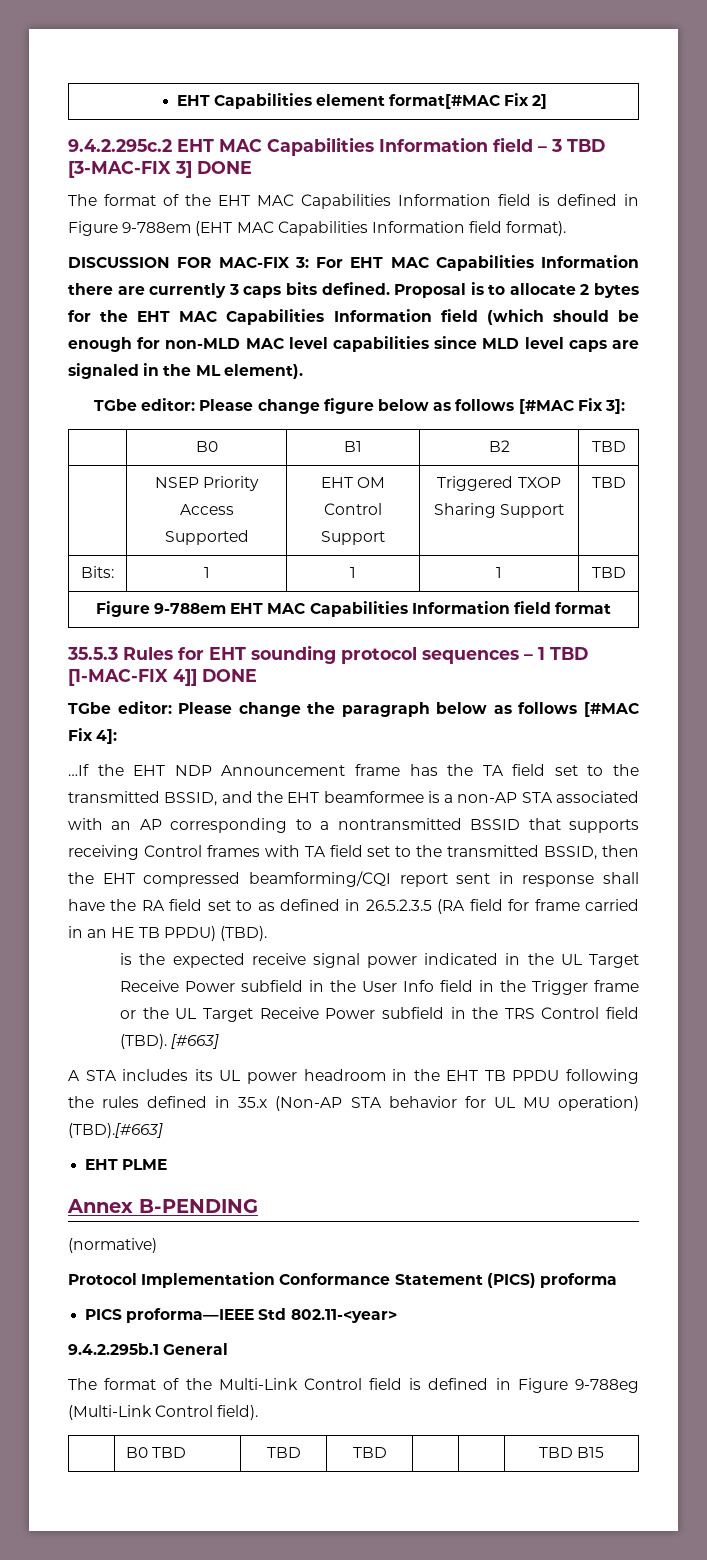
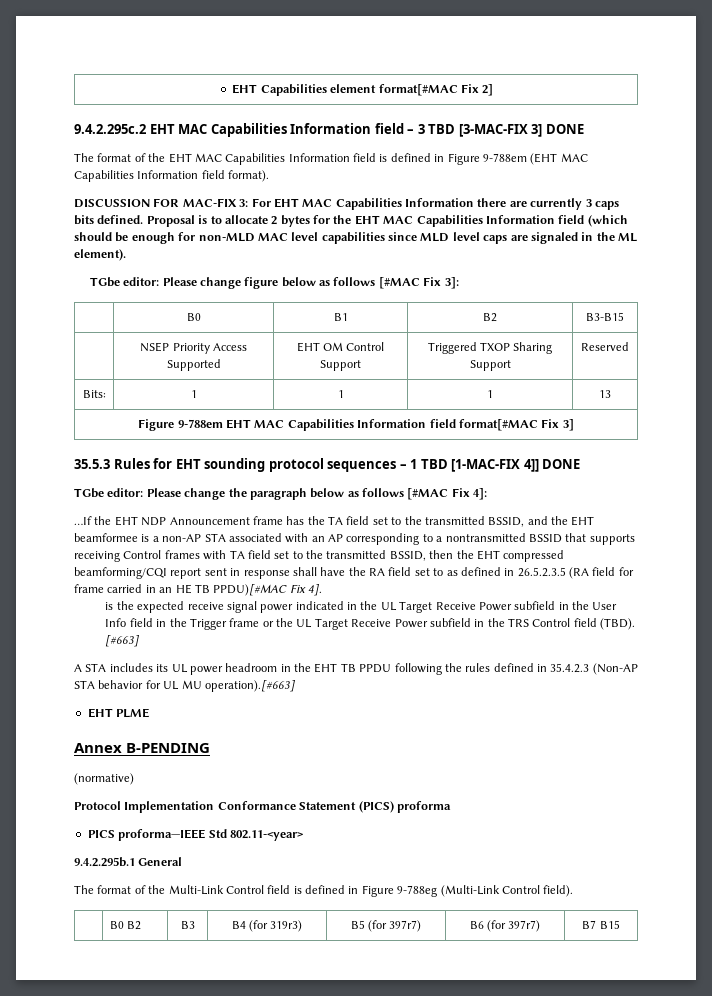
- | B0 | B1 | B2 | TBD
+ | B0 | B1 | B2 | B3-B15
- | NSEP Priority Access Supported | EHT OM Control Support | Triggered TXOP Sharing Support | TBD
+ | NSEP Priority Access Supported | EHT OM Control Support | Triggered TXOP Sharing Support | Reserved
- Bits: | 1 | 1 | 1 | TBD
+ Bits: | 1 | 1 | 1 | 13
- Figure 9-788em EHT MAC Capabilities Information field format
+ Figure 9-788em EHT MAC Capabilities Information field format[#MAC Fix 3]
- …If the EHT NDP Announcement frame has the TA field set to the transmitted BSSID, and the EHT beamformee is a non-AP STA associated with an AP corresponding to a nontransmitted BSSID that supports receiving Control frames with TA field set to the transmitted BSSID, then the EHT compressed beamforming/CQI report sent in response shall have the RA field set to as defined in 26.5.2.3.5 (RA field for frame carried in an HE TB PPDU) (TBD).
+ …If the EHT NDP Announcement frame has the TA field set to the transmitted BSSID, and the EHT beamformee is a non-AP STA associated with an AP corresponding to a nontransmitted BSSID that supports receiving Control frames with TA field set to the transmitted BSSID, then the EHT compressed beamforming/CQI report sent in response shall have the RA field set to as defined in 26.5.2.3.5 (RA field for frame carried in an HE TB PPDU)[#MAC Fix 4].
- A STA includes its UL power headroom in the EHT TB PPDU following the rules defined in 35.x (Non-AP STA behavior for UL MU operation) (TBD).[#663]
+ A STA includes its UL power headroom in the EHT TB PPDU following the rules defined in 35.4.2.3 (Non-AP STA behavior for UL MU operation).[#663]
- | B0 TBD | TBD | TBD | | | TBD B15
+ | B0 B2 | B3 | B4 (for 319r3) | B5 (for 397r7) | B6 (for 397r7) | B7 B15

